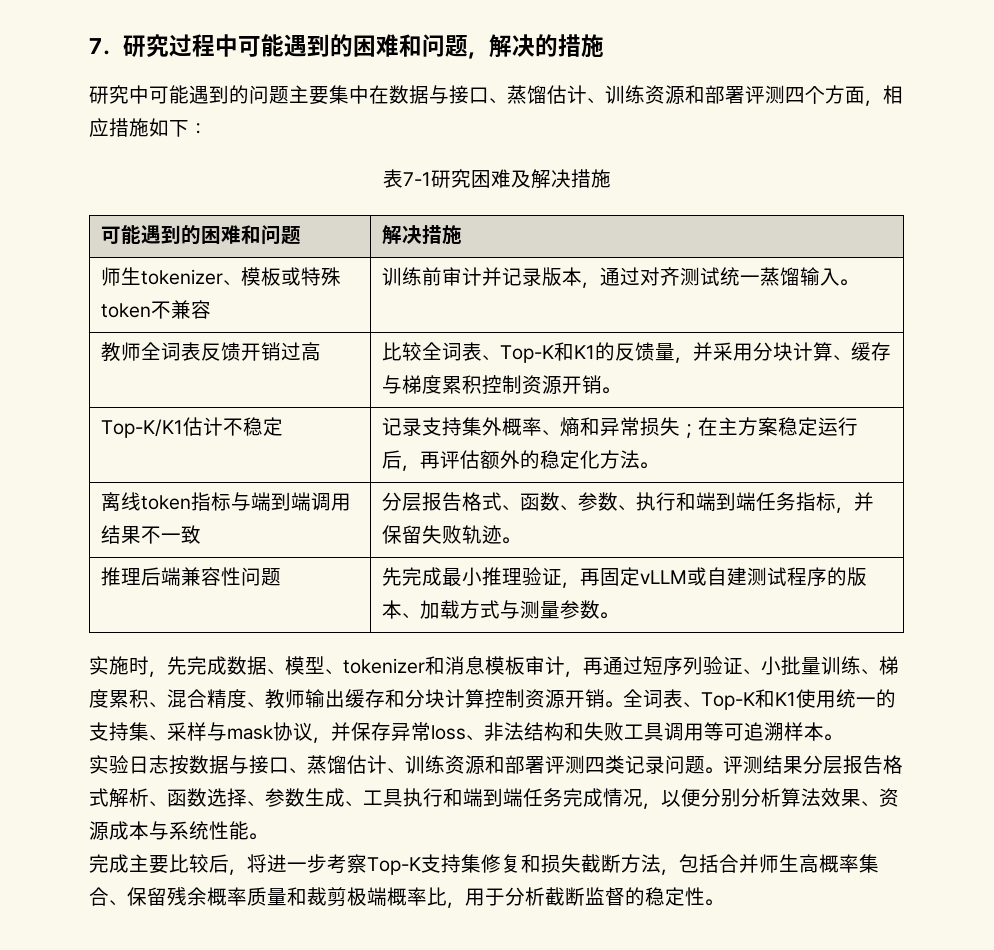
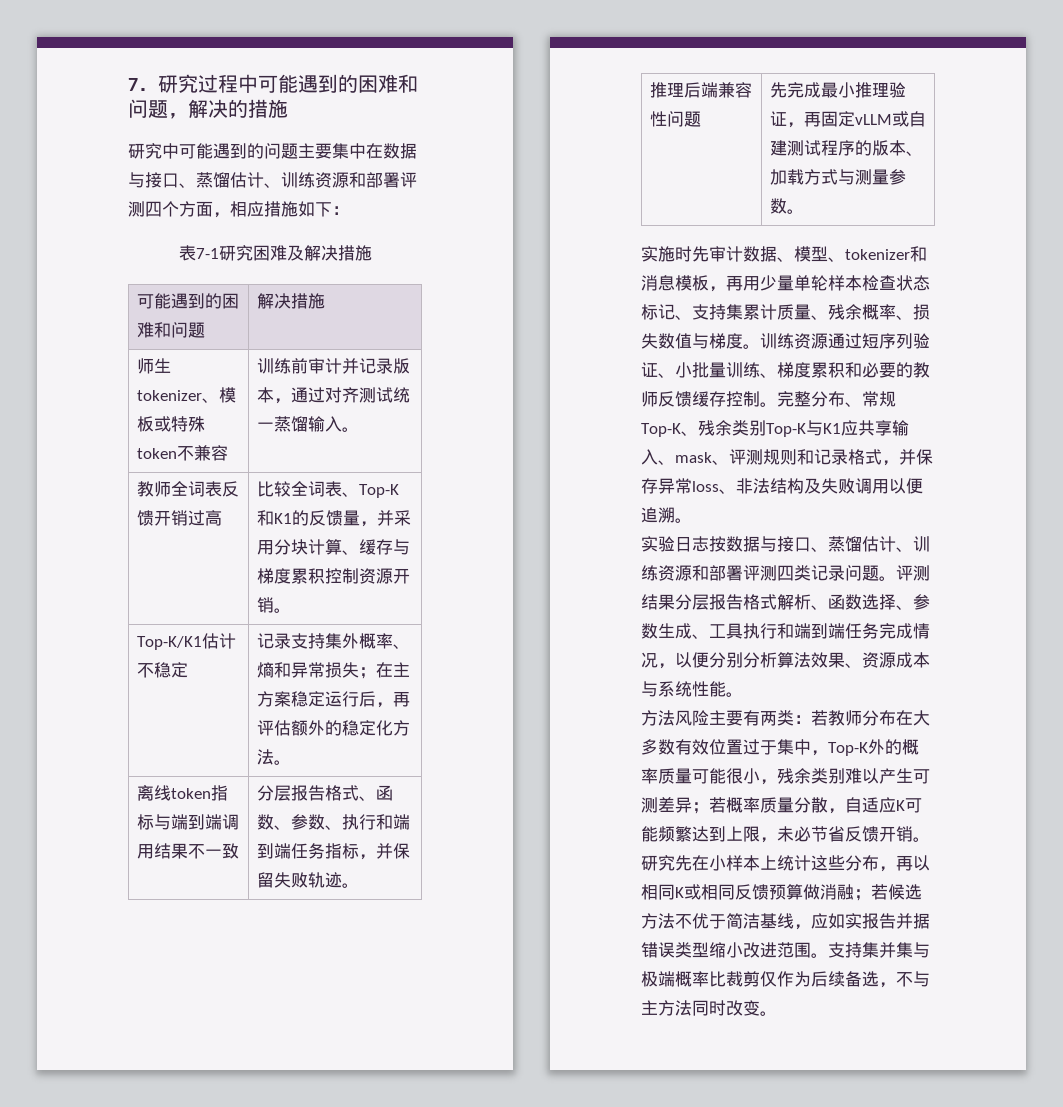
- 实施时，先完成数据、模型、tokenizer和消息模板审计，再通过短序列验证、小批量训练、梯度累积、混合精度、教师输出缓存和分块计算控制资源开销。全词表、Top-K和K1使用统一的支持集、采样与mask协议，并保存异常loss、非法结构和失败工具调用等可追溯样本。
+ 实施时先审计数据、模型、tokenizer和消息模板，再用少量单轮样本检查状态标记、支持集累计质量、残余概率、损失数值与梯度。训练资源通过短序列验证、小批量训练、梯度累积和必要的教师反馈缓存控制。完整分布、常规Top-K、残余类别Top-K与K1应共享输入、mask、评测规则和记录格式，并保存异常loss、非法结构及失败调用以便追溯。
- 完成主要比较后，将进一步考察Top-K支持集修复和损失截断方法，包括合并师生高概率集合、保留残余概率质量和裁剪极端概率比，用于分析截断监督的稳定性。
+ 方法风险主要有两类：若教师分布在大多数有效位置过于集中，Top-K外的概率质量可能很小，残余类别难以产生可测差异；若概率质量分散，自适应K可能频繁达到上限，未必节省反馈开销。研究先在小样本上统计这些分布，再以相同K或相同反馈预算做消融；若候选方法不优于简洁基线，应如实报告并据错误类型缩小改进范围。支持集并集与极端概率比裁剪仅作为后续备选，不与主方法同时改变。

